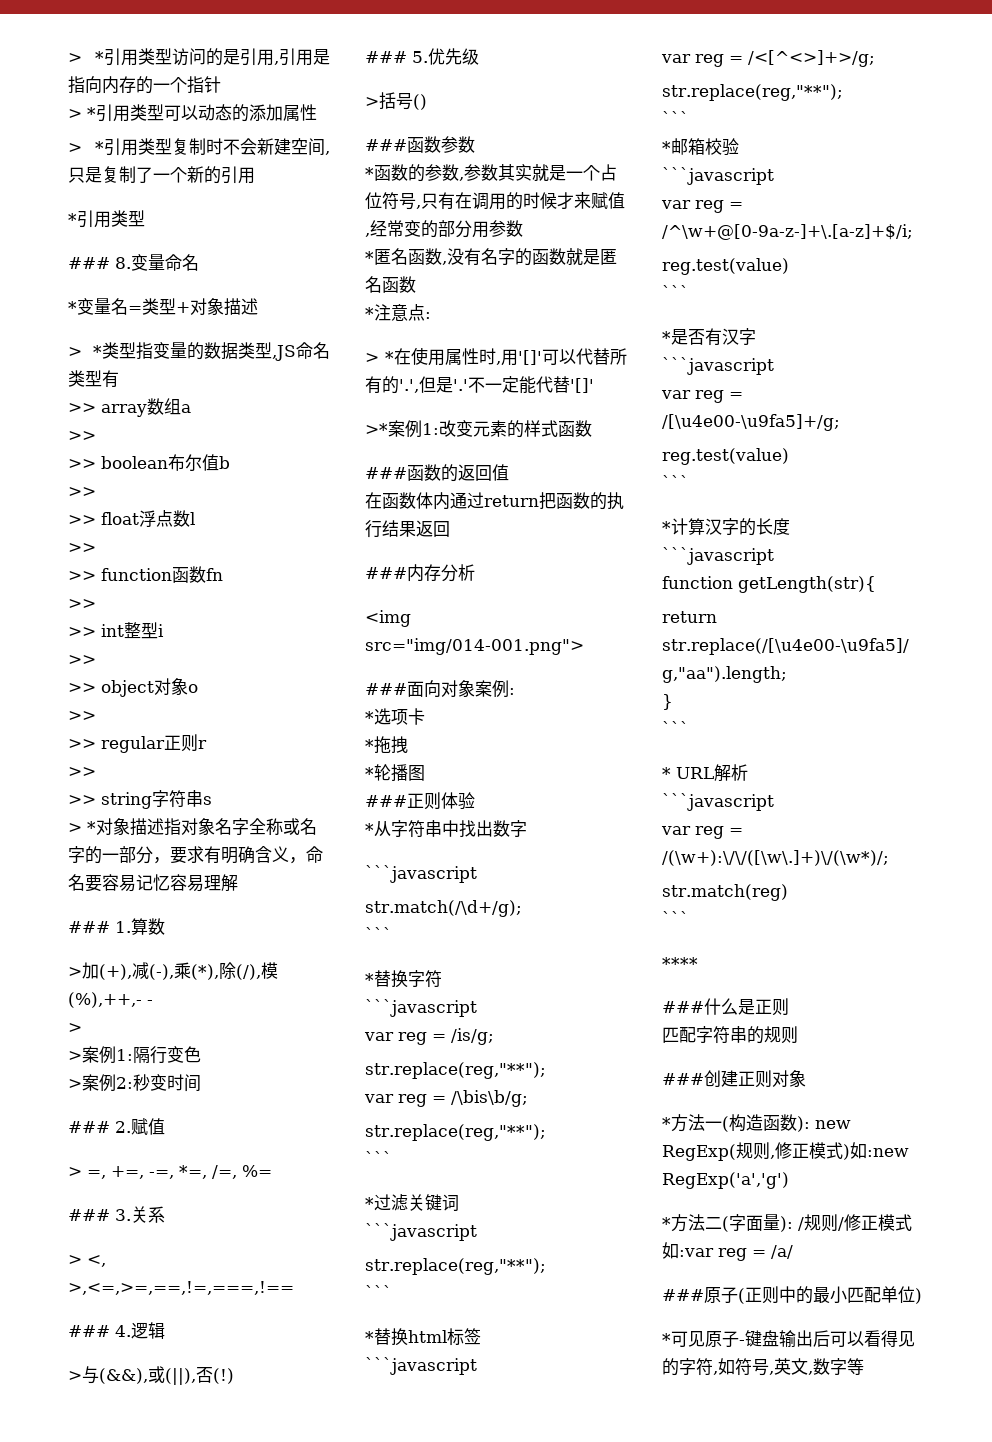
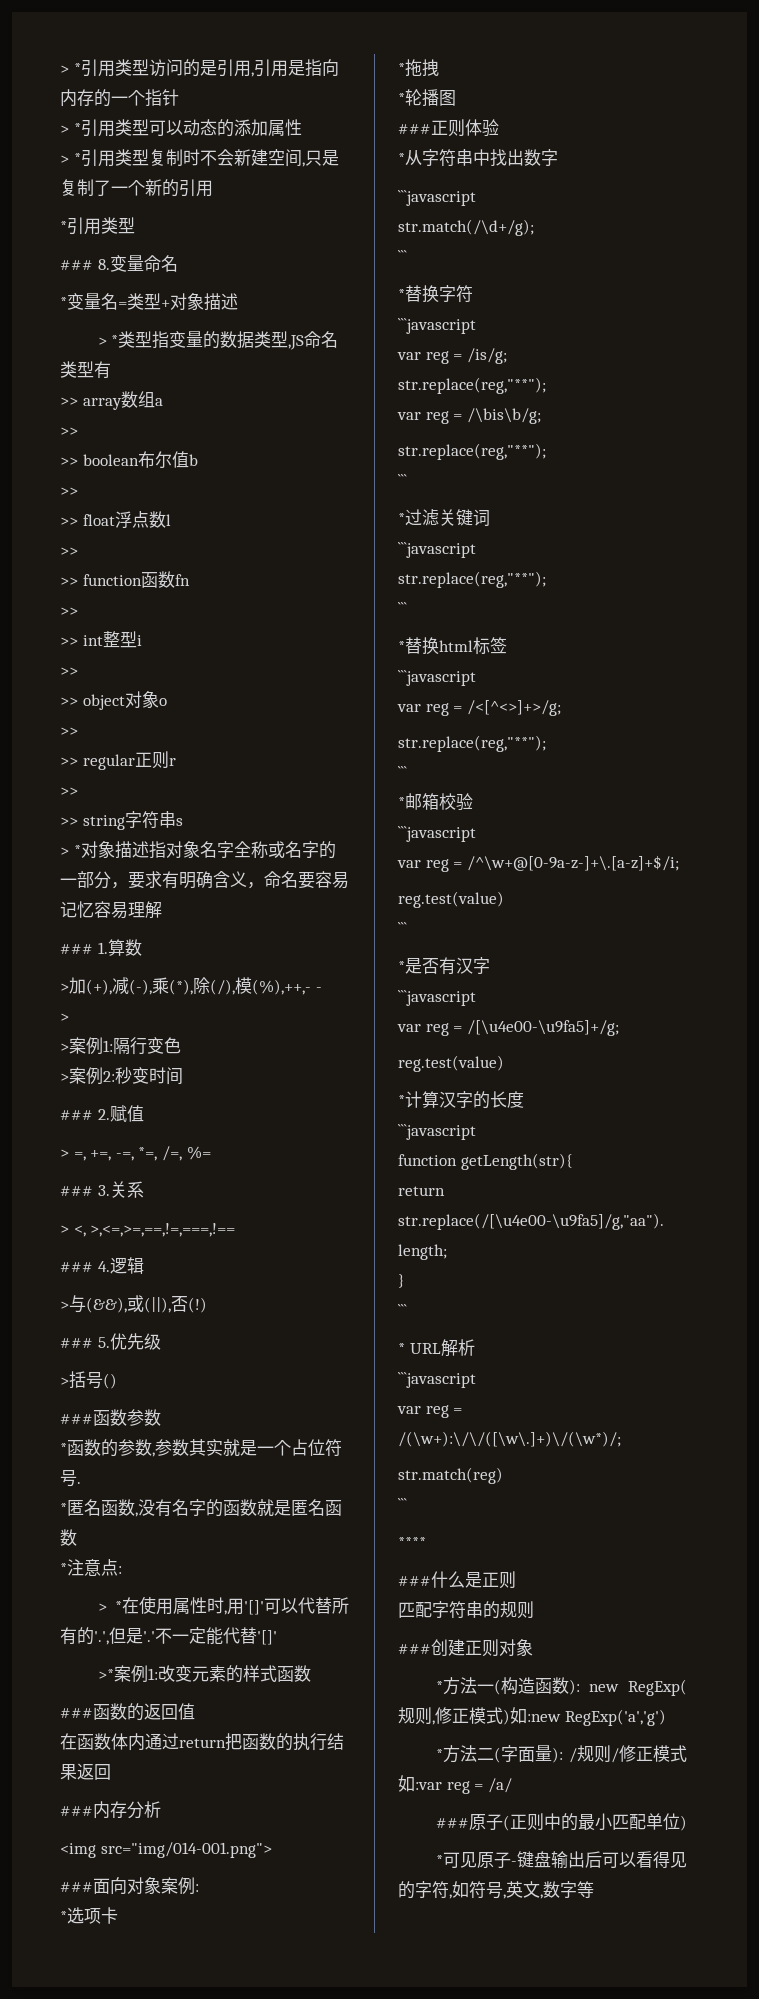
- *函数的参数,参数其实就是一个占位符号,只有在调用的时候才来赋值,经常变的部分用参数
+ *函数的参数,参数其实就是一个占位符号.
  var reg = /[\u4e00-\u9fa5]+/g;
  reg.test(value)
- ```

